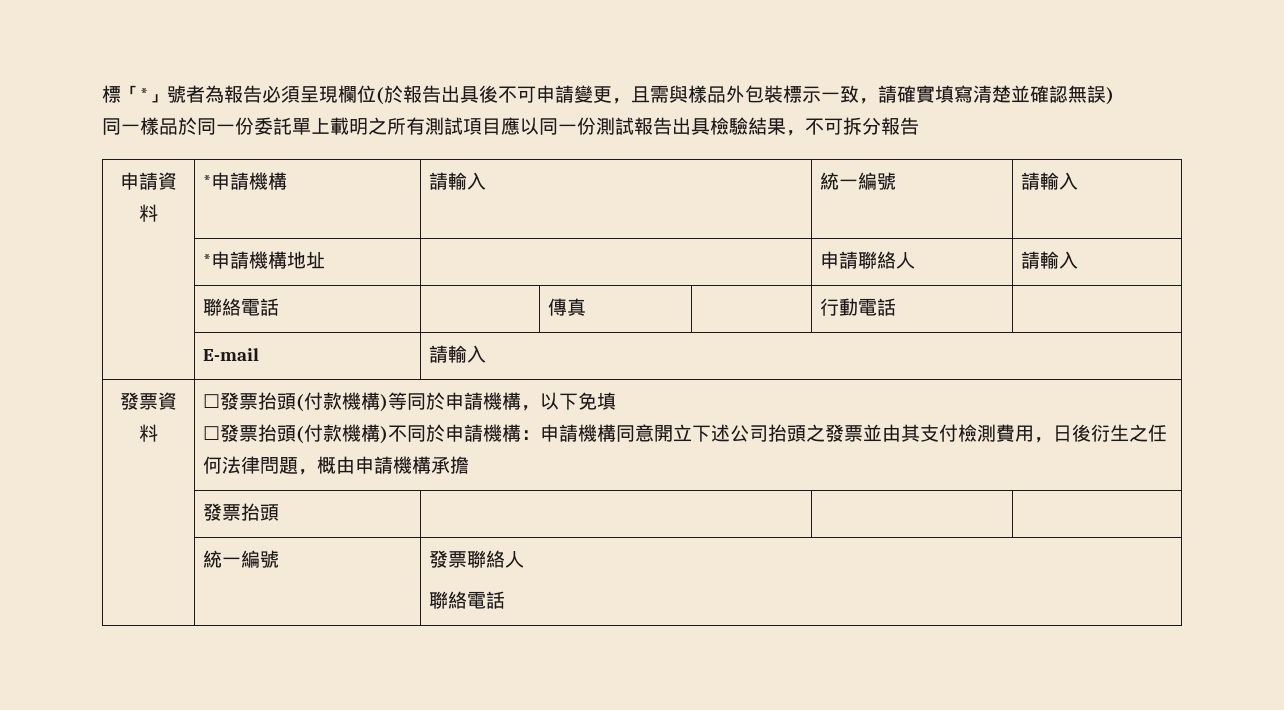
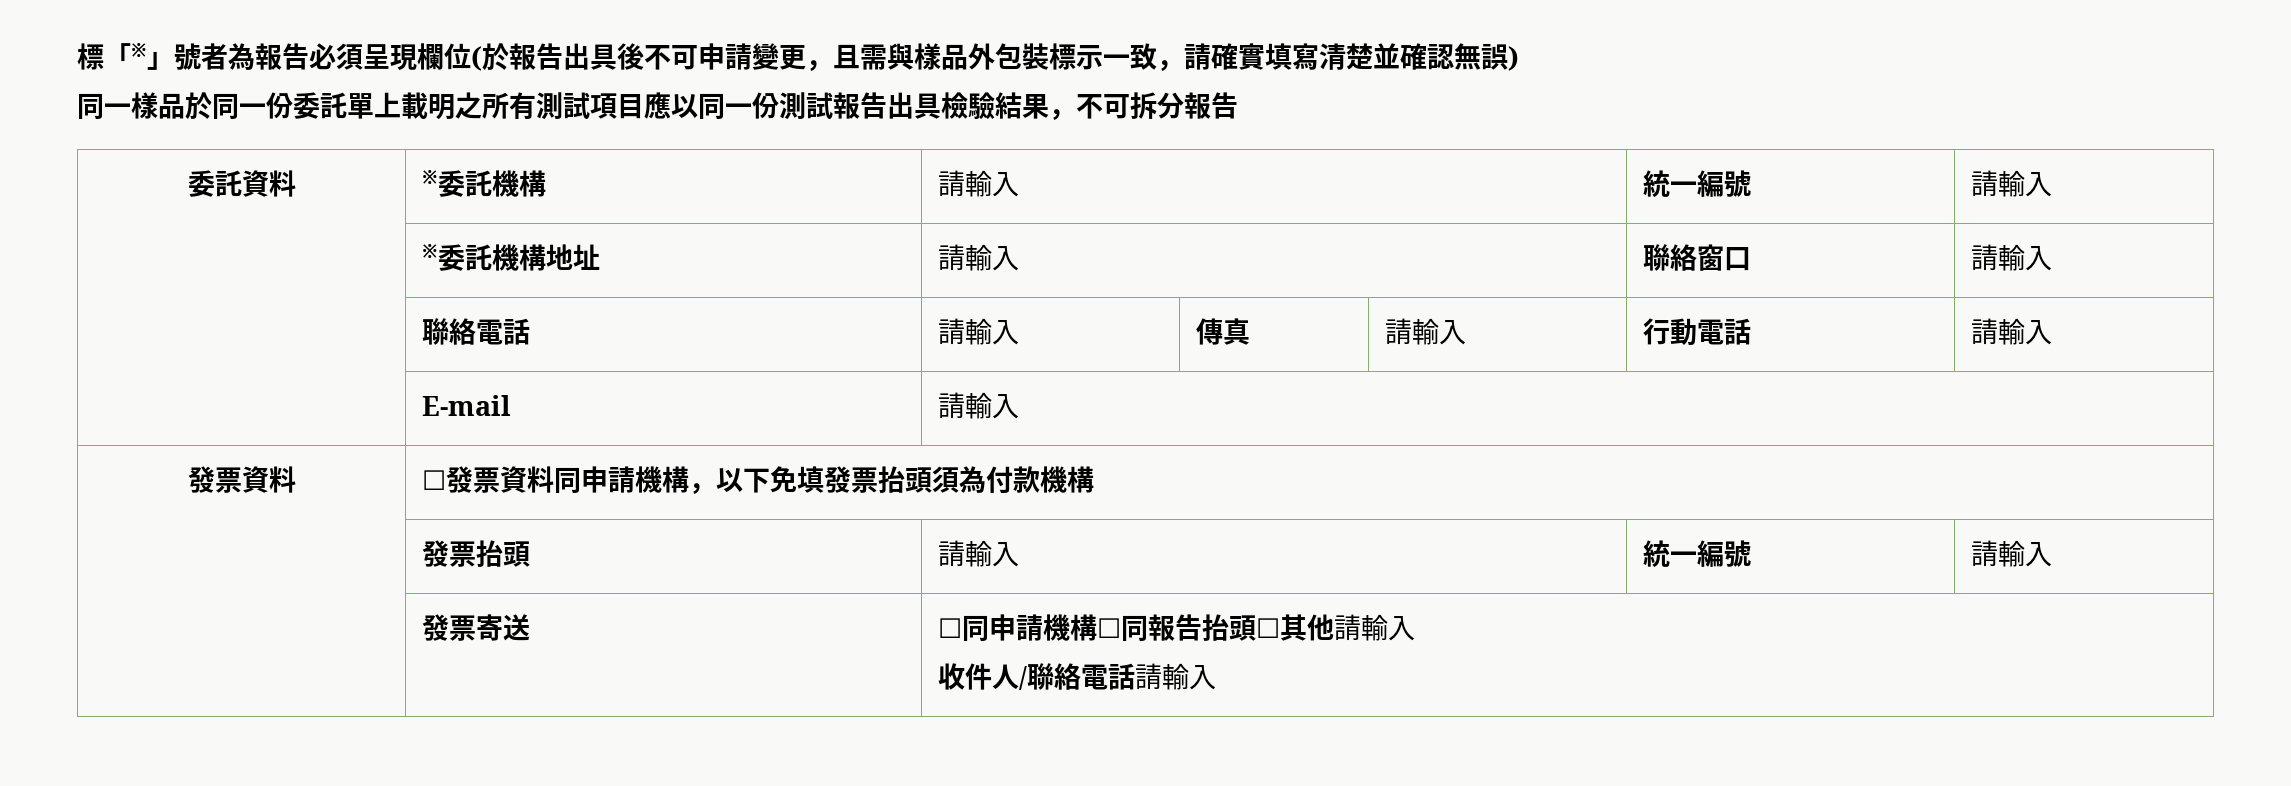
- 標「*」號者為報告必須呈現欄位(於報告出具後不可申請變更，且需與樣品外包裝標示一致，請確實填寫清楚並確認無誤)
+ 標「※」號者為報告必須呈現欄位(於報告出具後不可申請變更，且需與樣品外包裝標示一致，請確實填寫清楚並確認無誤)
- 申請資料 | *申請機構 | 請輸入 | 統一編號 | 請輸入
+ 委託資料 | ※委託機構 | 請輸入 | 統一編號 | 請輸入
- | *申請機構地址 | | 申請聯絡人 | 請輸入
+ | ※委託機構地址 | 請輸入 | 聯絡窗口 | 請輸入
- | 聯絡電話 | | 傳真 | | 行動電話 |
+ | 聯絡電話 | 請輸入 | 傳真 | 請輸入 | 行動電話 | 請輸入
- ☐發票抬頭(付款機構)等同於申請機構，以下免填
- ☐發票抬頭(付款機構)不同於申請機構：申請機構同意開立下述公司抬頭之發票並由其支付檢測費用，日後衍生之任何法律問題，概由申請機構承擔
+ ☐發票資料同申請機構，以下免填發票抬頭須為付款機構
- | 發票抬頭 | | |
- | 統一編號 | 發票聯絡人
- 聯絡電話
+ | 發票抬頭 | 請輸入 | 統一編號 | 請輸入
+ | 發票寄送 | ☐同申請機構☐同報告抬頭☐其他請輸入
+ 收件人/聯絡電話請輸入

